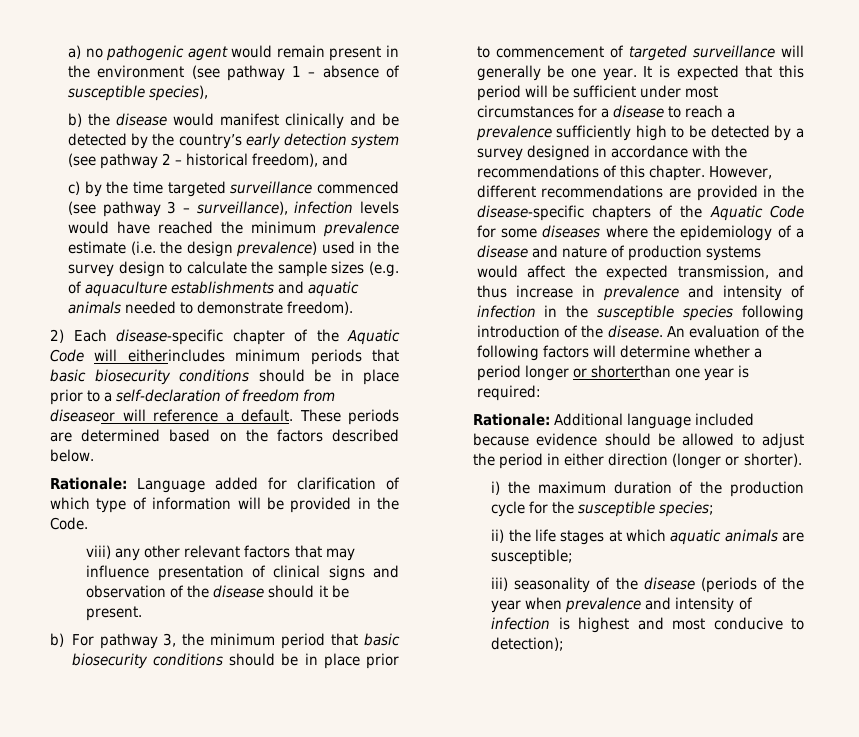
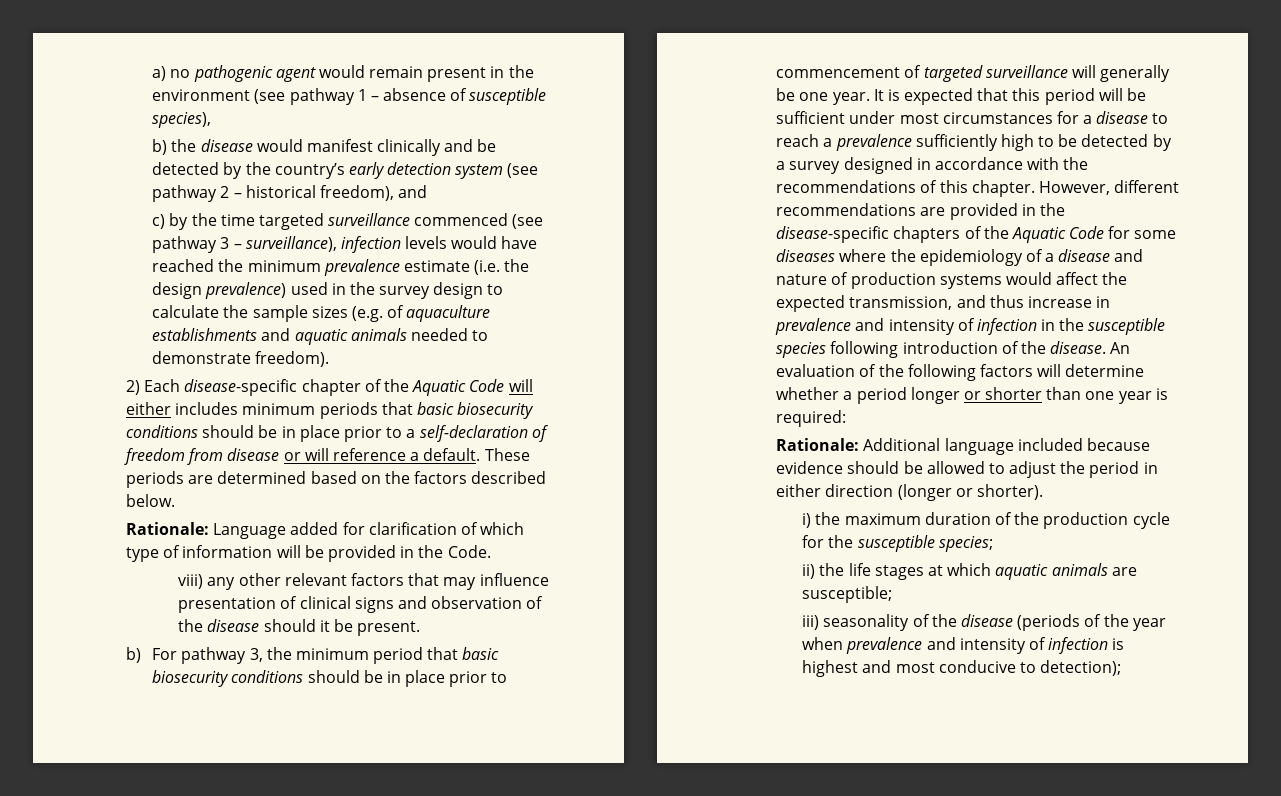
- 2) Each disease-specific chapter of the Aquatic Code will eitherincludes minimum periods that basic biosecurity conditions should be in place prior to a self-declaration of freedom from diseaseor will reference a default.
+ 2) Each disease-specific chapter of the Aquatic Code will either includes minimum periods that basic biosecurity conditions should be in place prior to a self-declaration of freedom from disease or will reference a default.
- An evaluation of the following factors will determine whether a period longer or shorterthan one year is required:
+ An evaluation of the following factors will determine whether a period longer or shorter than one year is required:

